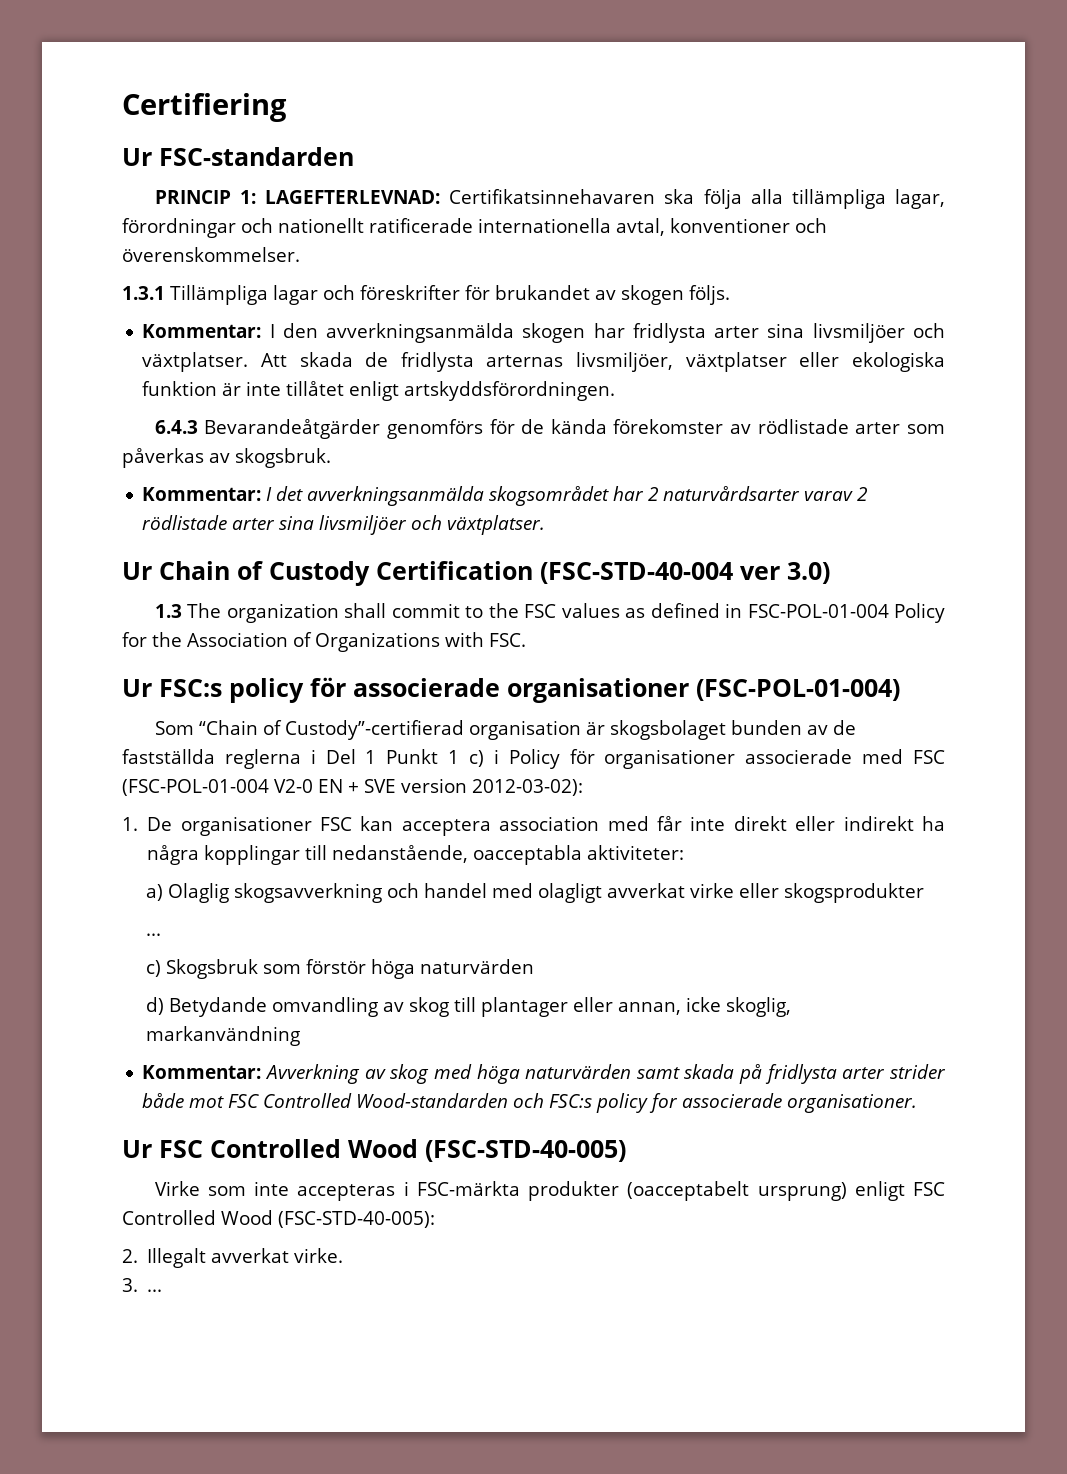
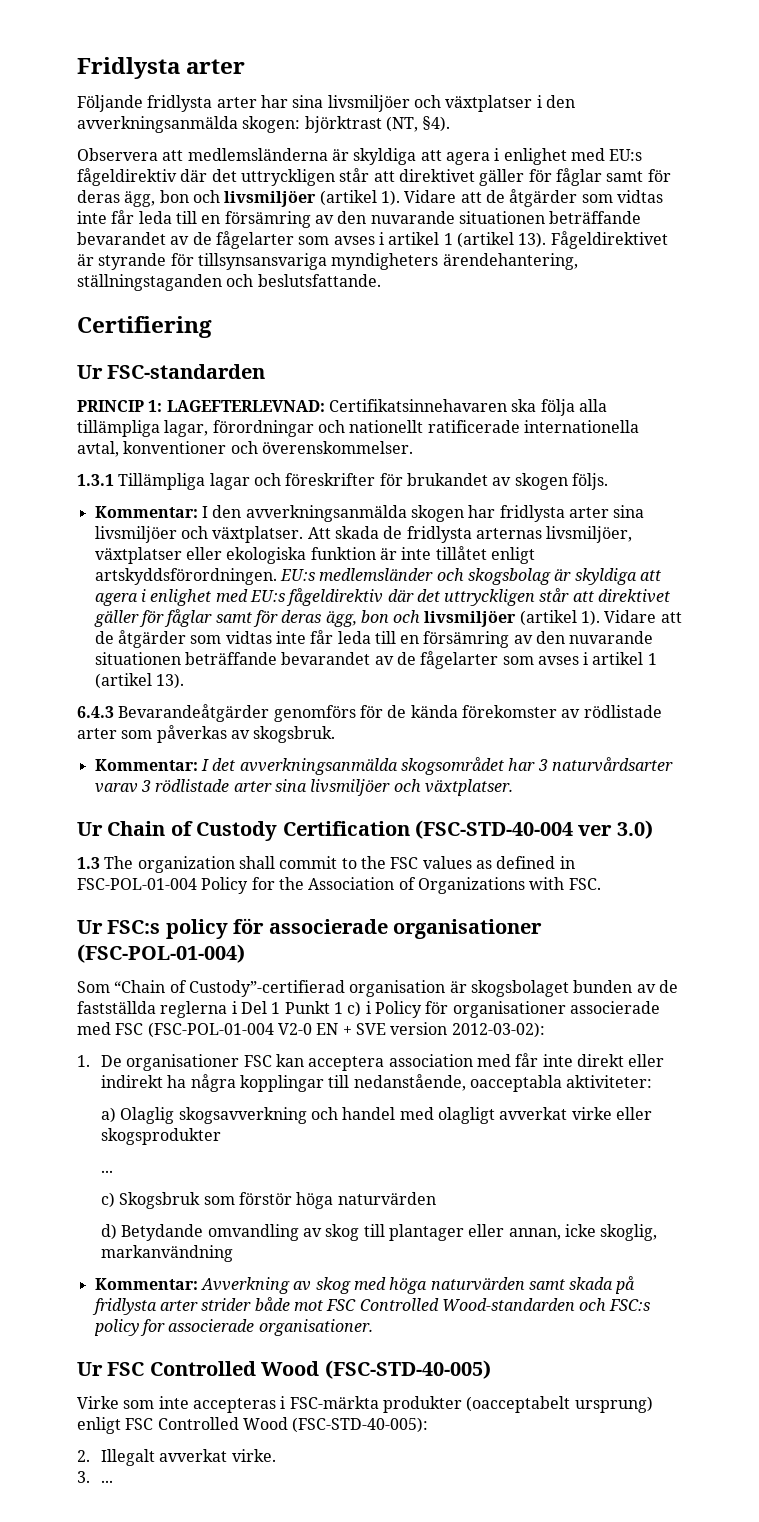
+ Fridlysta arter
+ Följande fridlysta arter har sina livsmiljöer och växtplatser i den avverkningsanmälda skogen: björktrast (NT, §4).
+ Observera att medlemsländerna är skyldiga att agera i enlighet med EU:s fågeldirektiv där det uttryckligen står att direktivet gäller för fåglar samt för deras ägg, bon och livsmiljöer (artikel 1). Vidare att de åtgärder som vidtas inte får leda till en försämring av den nuvarande situationen beträffande bevarandet av de fågelarter som avses i artikel 1 (artikel 13). Fågeldirektivet är styrande för tillsynsansvariga myndigheters ärendehantering, ställningstaganden och beslutsfattande.
+ EU:s medlemsländer och skogsbolag är skyldiga att agera i enlighet med EU:s fågeldirektiv där det uttryckligen står att direktivet gäller för fåglar samt för deras ägg, bon och livsmiljöer (artikel 1). Vidare att de åtgärder som vidtas inte får leda till en försämring av den nuvarande situationen beträffande bevarandet av de fågelarter som avses i artikel 1 (artikel 13).
- Kommentar: I det avverkningsanmälda skogsområdet har 2 naturvårdsarter varav 2 rödlistade arter sina livsmiljöer och växtplatser.
+ Kommentar: I det avverkningsanmälda skogsområdet har 3 naturvårdsarter varav 3 rödlistade arter sina livsmiljöer och växtplatser.

